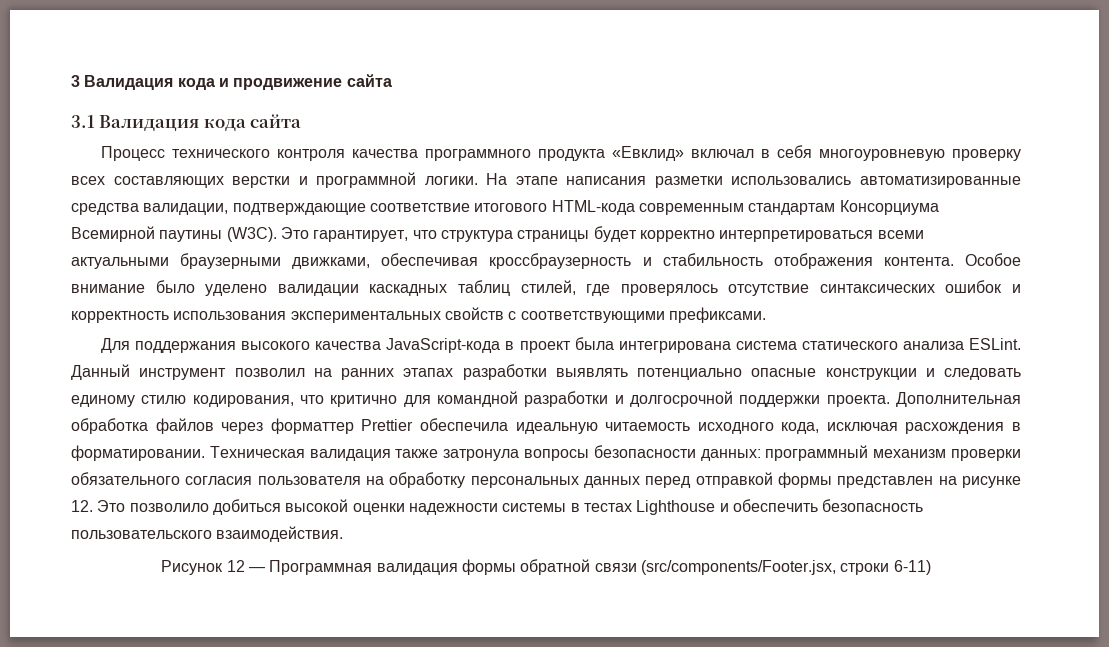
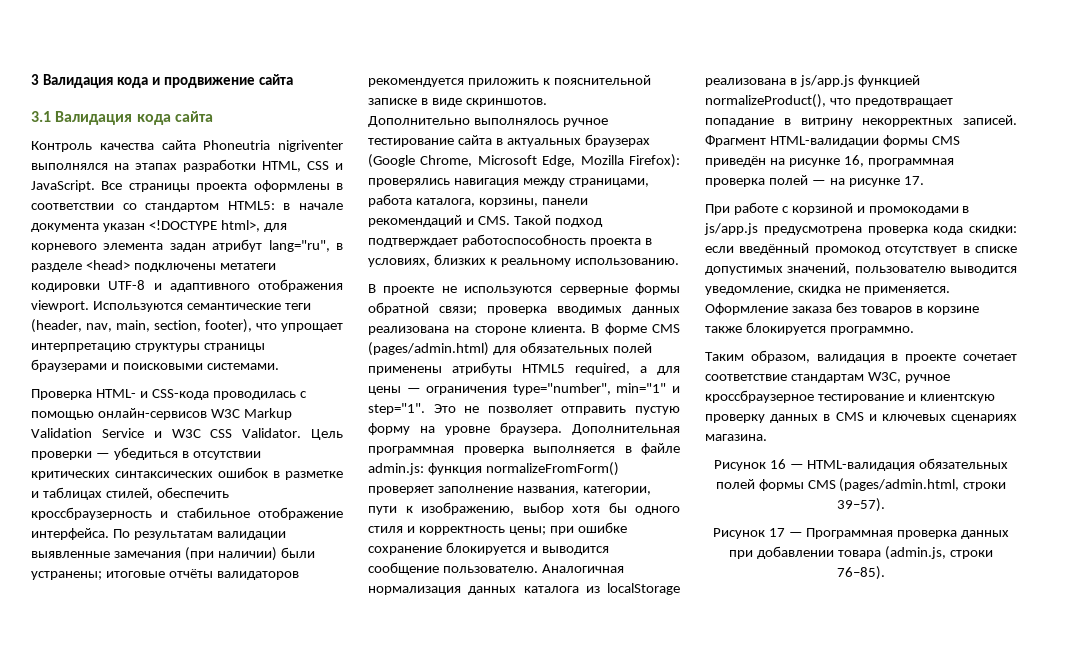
- Процесс технического контроля качества программного продукта «Евклид» включал в себя многоуровневую проверку всех составляющих верстки и программной логики. На этапе написания разметки использовались автоматизированные средства валидации, подтверждающие соответствие итогового HTML-кода современным стандартам Консорциума Всемирной паутины (W3C). Это гарантирует, что структура страницы будет корректно интерпретироваться всеми актуальными браузерными движками, обеспечивая кроссбраузерность и стабильность отображения контента. Особое внимание было уделено валидации каскадных таблиц стилей, где проверялось отсутствие синтаксических ошибок и корректность использования экспериментальных свойств с соответствующими префиксами.
- Для поддержания высокого качества JavaScript-кода в проект была интегрирована система статического анализа ESLint. Данный инструмент позволил на ранних этапах разработки выявлять потенциально опасные конструкции и следовать единому стилю кодирования, что критично для командной разработки и долгосрочной поддержки проекта. Дополнительная обработка файлов через форматтер Prettier обеспечила идеальную читаемость исходного кода, исключая расхождения в форматировании. Техническая валидация также затронула вопросы безопасности данных: программный механизм проверки обязательного согласия пользователя на обработку персональных данных перед отправкой формы представлен на рисунке 12. Это позволило добиться высокой оценки надежности системы в тестах Lighthouse и обеспечить безопасность пользовательского взаимодействия.
- Рисунок 12 — Программная валидация формы обратной связи (src/components/Footer.jsx, строки 6-11)
+ Контроль качества сайта Phoneutria nigriventer выполнялся на этапах разработки HTML, CSS и JavaScript. Все страницы проекта оформлены в соответствии со стандартом HTML5: в начале документа указан <!DOCTYPE html>, для корневого элемента задан атрибут lang="ru", в разделе <head> подключены метатеги кодировки UTF-8 и адаптивного отображения viewport. Используются семантические теги (header, nav, main, section, footer), что упрощает интерпретацию структуры страницы браузерами и поисковыми системами.
+ Проверка HTML- и CSS-кода проводилась с помощью онлайн-сервисов W3C Markup Validation Service и W3C CSS Validator. Цель проверки — убедиться в отсутствии критических синтаксических ошибок в разметке и таблицах стилей, обеспечить кроссбраузерность и стабильное отображение интерфейса. По результатам валидации выявленные замечания (при наличии) были устранены; итоговые отчёты валидаторов рекомендуется приложить к пояснительной записке в виде скриншотов.
+ Дополнительно выполнялось ручное тестирование сайта в актуальных браузерах (Google Chrome, Microsoft Edge, Mozilla Firefox): проверялись навигация между страницами, работа каталога, корзины, панели рекомендаций и CMS. Такой подход подтверждает работоспособность проекта в условиях, близких к реальному использованию.
+ В проекте не используются серверные формы обратной связи; проверка вводимых данных реализована на стороне клиента. В форме CMS (pages/admin.html) для обязательных полей применены атрибуты HTML5 required, а для цены — ограничения type="number", min="1" и step="1". Это не позволяет отправить пустую форму на уровне браузера. Дополнительная программная проверка выполняется в файле admin.js: функция normalizeFromForm() проверяет заполнение названия, категории, пути к изображению, выбор хотя бы одного стиля и корректность цены; при ошибке сохранение блокируется и выводится сообщение пользователю. Аналогичная нормализация данных каталога из localStorage реализована в js/app.js функцией normalizeProduct(), что предотвращает попадание в витрину некорректных записей. Фрагмент HTML-валидации формы CMS приведён на рисунке 16, программная проверка полей — на рисунке 17.
+ При работе с корзиной и промокодами в js/app.js предусмотрена проверка кода скидки: если введённый промокод отсутствует в списке допустимых значений, пользователю выводится уведомление, скидка не применяется. Оформление заказа без товаров в корзине также блокируется программно.
+ Таким образом, валидация в проекте сочетает соответствие стандартам W3C, ручное кроссбраузерное тестирование и клиентскую проверку данных в CMS и ключевых сценариях магазина.
+ Рисунок 16 — HTML-валидация обязательных полей формы CMS (pages/admin.html, строки 39–57).
+ Рисунок 17 — Программная проверка данных при добавлении товара (admin.js, строки 76–85).

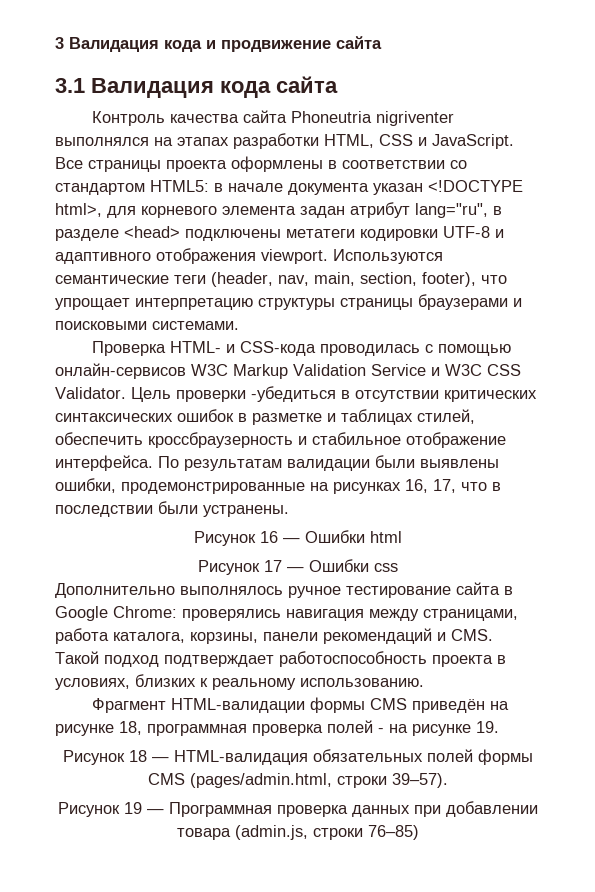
- Цель проверки — убедиться в отсутствии критических синтаксических ошибок в разметке и таблицах стилей, обеспечить кроссбраузерность и стабильное отображение интерфейса.
+ Цель проверки -убедиться в отсутствии критических синтаксических ошибок в разметке и таблицах стилей, обеспечить кроссбраузерность и стабильное отображение интерфейса.
- По результатам валидации выявленные замечания (при наличии) были устранены; итоговые отчёты валидаторов рекомендуется приложить к пояснительной записке в виде скриншотов.
+ По результатам валидации были выявлены ошибки, продемонстрированные на рисунках 16, 17, что в последствии были устранены.
+ Рисунок 16 — Ошибки html
+ Рисунок 17 — Ошибки css
- Дополнительно выполнялось ручное тестирование сайта в актуальных браузерах (Google Chrome, Microsoft Edge, Mozilla Firefox): проверялись навигация между страницами, работа каталога, корзины, панели рекомендаций и CMS. Такой подход подтверждает работоспособность проекта в условиях, близких к реальному использованию.
+ Дополнительно выполнялось ручное тестирование сайта в Google Chrome: проверялись навигация между страницами, работа каталога, корзины, панели рекомендаций и CMS. Такой подход подтверждает работоспособность проекта в условиях, близких к реальному использованию.
- В проекте не используются серверные формы обратной связи; проверка вводимых данных реализована на стороне клиента. В форме CMS (pages/admin.html) для обязательных полей применены атрибуты HTML5 required, а для цены — ограничения type="number", min="1" и step="1". Это не позволяет отправить пустую форму на уровне браузера. Дополнительная программная проверка выполняется в файле admin.js: функция normalizeFromForm() проверяет заполнение названия, категории, пути к изображению, выбор хотя бы одного стиля и корректность цены; при ошибке сохранение блокируется и выводится сообщение пользователю. Аналогичная нормализация данных каталога из localStorage реализована в js/app.js функцией normalizeProduct(), что предотвращает попадание в витрину некорректных записей. Фрагмент HTML-валидации формы CMS приведён на рисунке 16, программная проверка полей — на рисунке 17.
- При работе с корзиной и промокодами в js/app.js предусмотрена проверка кода скидки: если введённый промокод отсутствует в списке допустимых значений, пользователю выводится уведомление, скидка не применяется. Оформление заказа без товаров в корзине также блокируется программно.
- Таким образом, валидация в проекте сочетает соответствие стандартам W3C, ручное кроссбраузерное тестирование и клиентскую проверку данных в CMS и ключевых сценариях магазина.
- Рисунок 16 — HTML-валидация обязательных полей формы CMS (pages/admin.html, строки 39–57).
+ Фрагмент HTML-валидации формы CMS приведён на рисунке 18, программная проверка полей - на рисунке 19.
+ Рисунок 18 — HTML-валидация обязательных полей формы CMS (pages/admin.html, строки 39–57).
- Рисунок 17 — Программная проверка данных при добавлении товара (admin.js, строки 76–85).
+ Рисунок 19 — Программная проверка данных при добавлении товара (admin.js, строки 76–85)

